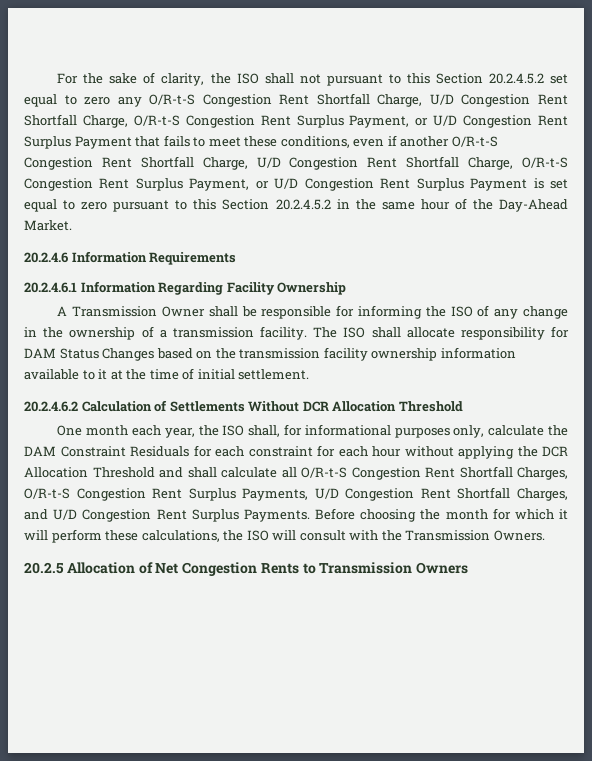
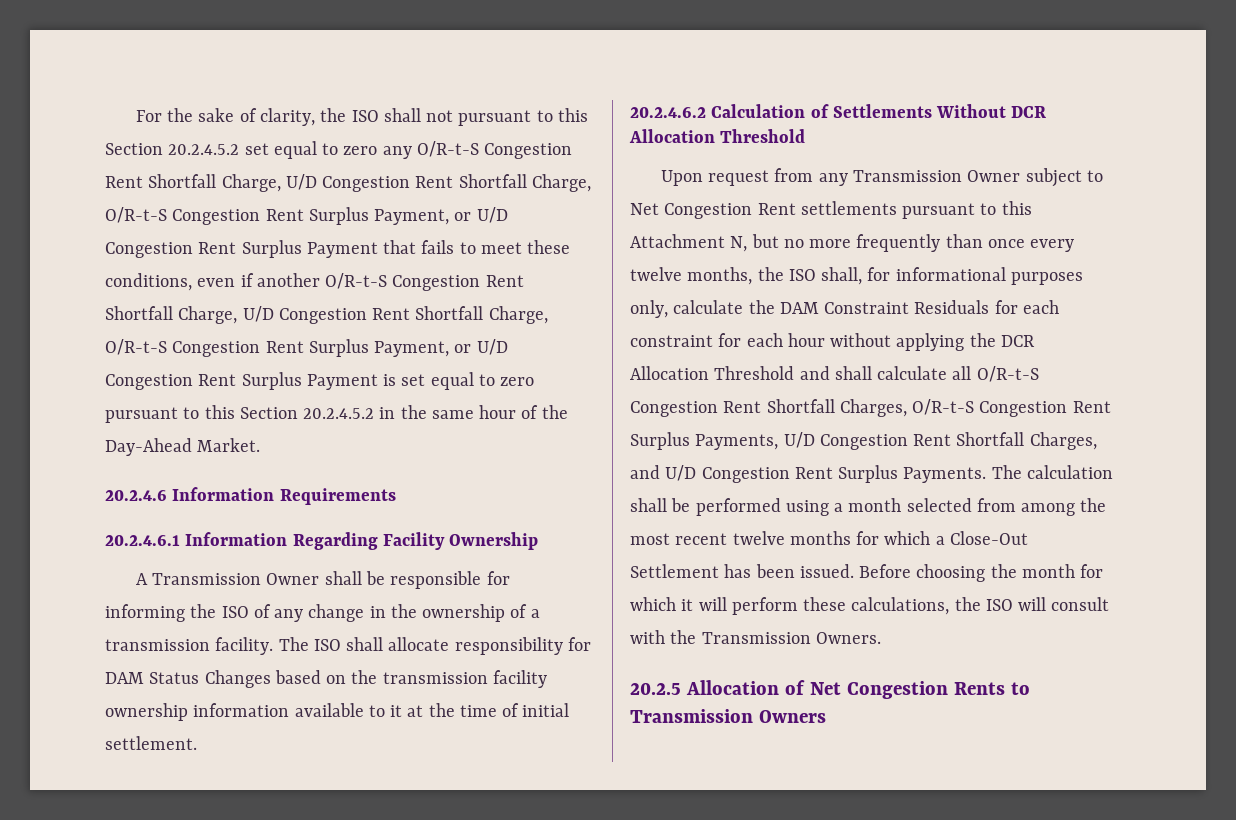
- One month each year, the ISO shall, for informational purposes only, calculate the DAM Constraint Residuals for each constraint for each hour without applying the DCR Allocation Threshold and shall calculate all O/R-t-S Congestion Rent Shortfall Charges, O/R-t-S Congestion Rent Surplus Payments, U/D Congestion Rent Shortfall Charges, and U/D Congestion Rent Surplus Payments.
+ Upon request from any Transmission Owner subject to Net Congestion Rent settlements pursuant to this Attachment N, but no more frequently than once every twelve months, the ISO shall, for informational purposes only, calculate the DAM Constraint Residuals for each constraint for each hour without applying the DCR Allocation Threshold and shall calculate all O/R-t-S Congestion Rent Shortfall Charges, O/R-t-S Congestion Rent Surplus Payments, U/D Congestion Rent Shortfall Charges, and U/D Congestion Rent Surplus Payments.
+ The calculation shall be performed using a month selected from among the most recent twelve months for which a Close-Out Settlement has been issued.

